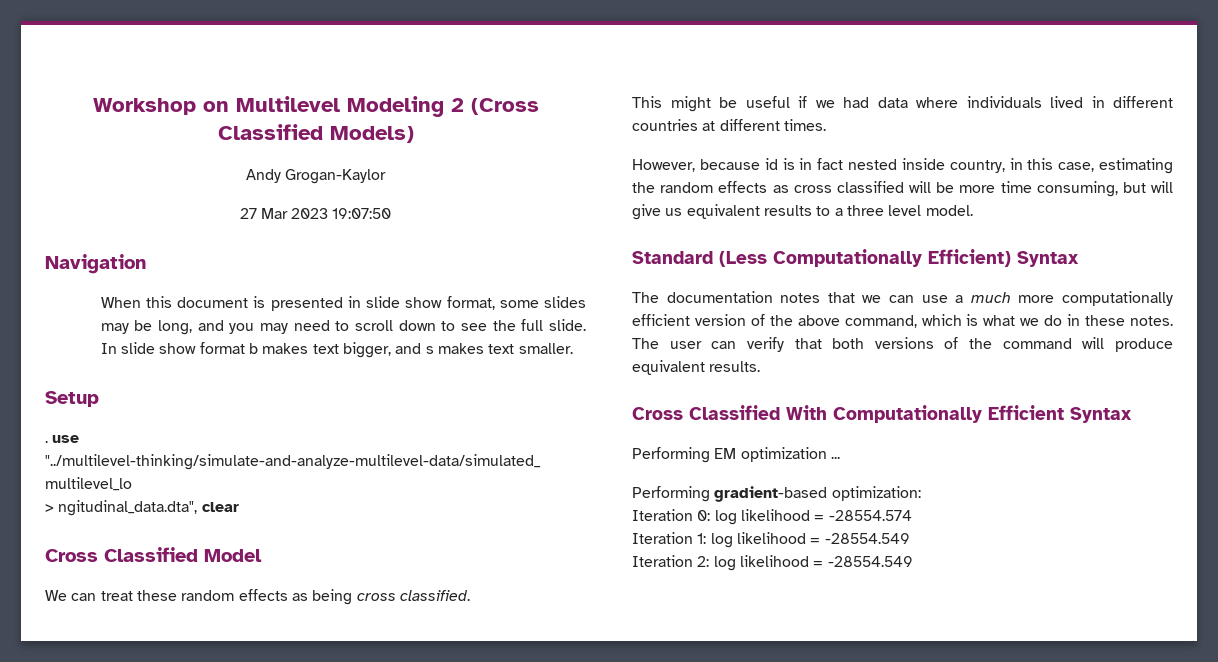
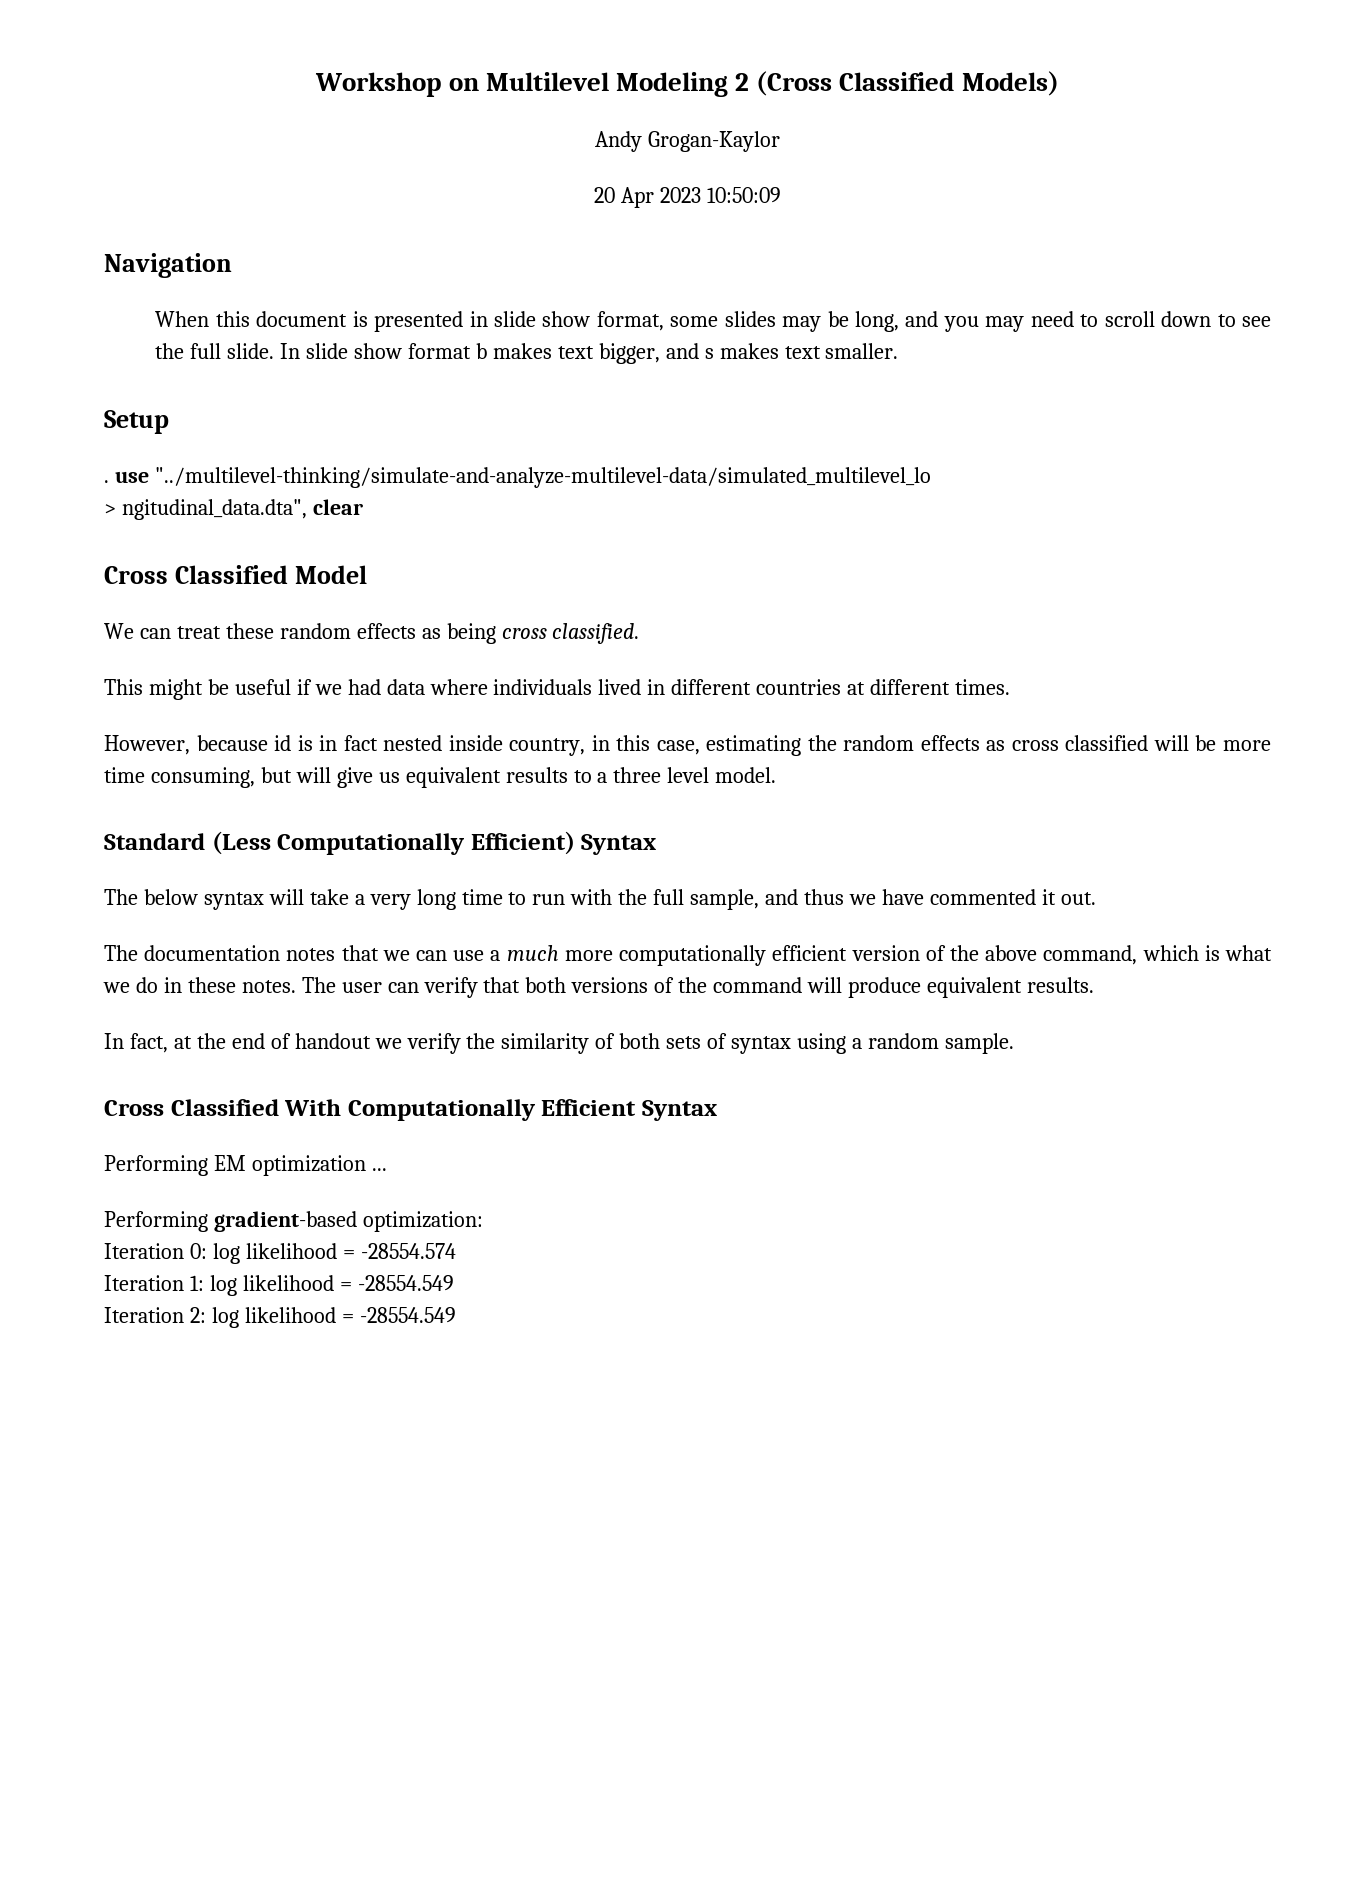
- 27 Mar 2023 19:07:50
+ 20 Apr 2023 10:50:09
+ The below syntax will take a very long time to run with the full sample, and thus we have commented it out.
+ In fact, at the end of handout we verify the similarity of both sets of syntax using a random sample.

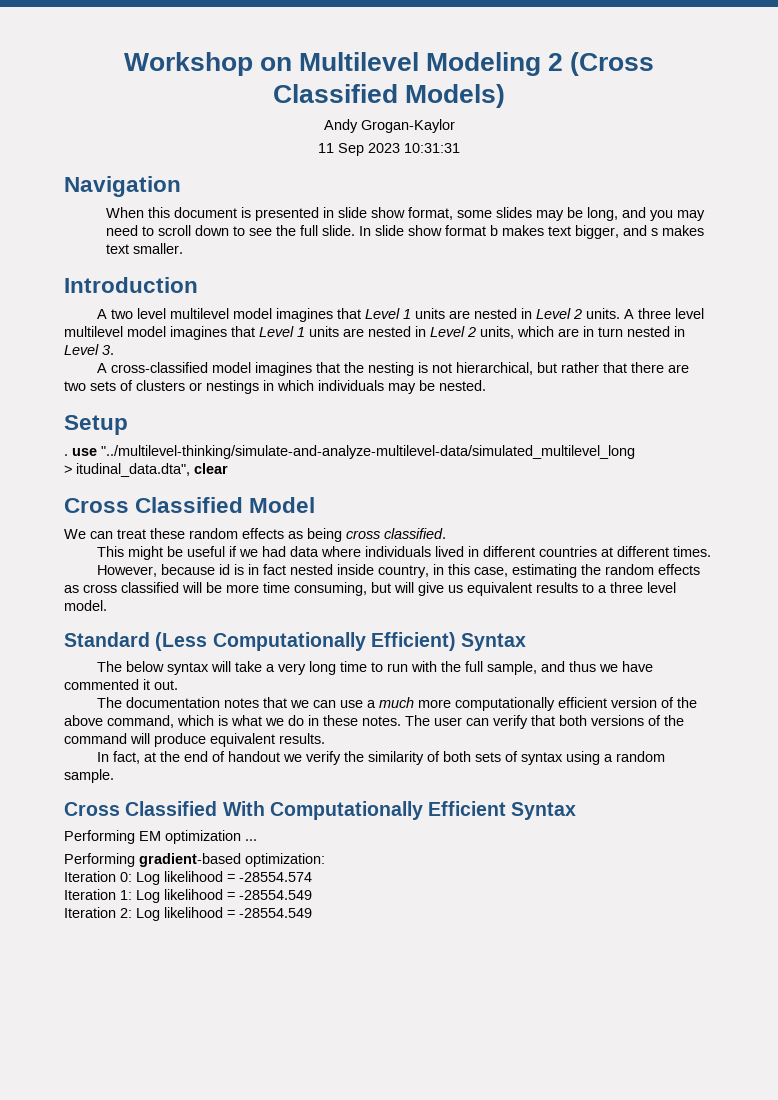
- 20 Apr 2023 10:50:09
+ 11 Sep 2023 10:31:31
+ Introduction
+ A two level multilevel model imagines that Level 1 units are nested in Level 2 units. A three level multilevel model imagines that Level 1 units are nested in Level 2 units, which are in turn nested in Level 3.
+ A cross-classified model imagines that the nesting is not hierarchical, but rather that there are two sets of clusters or nestings in which individuals may be nested.
- . use "../multilevel-thinking/simulate-and-analyze-multilevel-data/simulated_multilevel_lo
+ . use "../multilevel-thinking/simulate-and-analyze-multilevel-data/simulated_multilevel_long
- > ngitudinal_data.dta", clear
+ > itudinal_data.dta", clear
- Iteration 0: log likelihood = -28554.574
+ Iteration 0: Log likelihood = -28554.574
- Iteration 1: log likelihood = -28554.549
+ Iteration 1: Log likelihood = -28554.549
- Iteration 2: log likelihood = -28554.549
+ Iteration 2: Log likelihood = -28554.549

